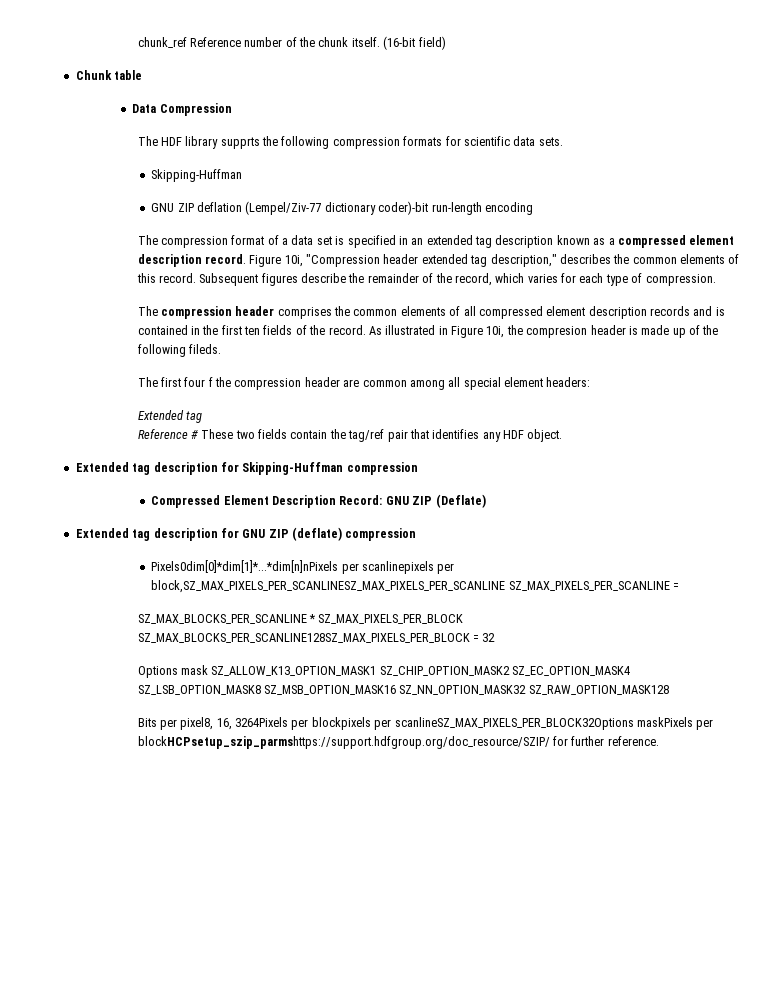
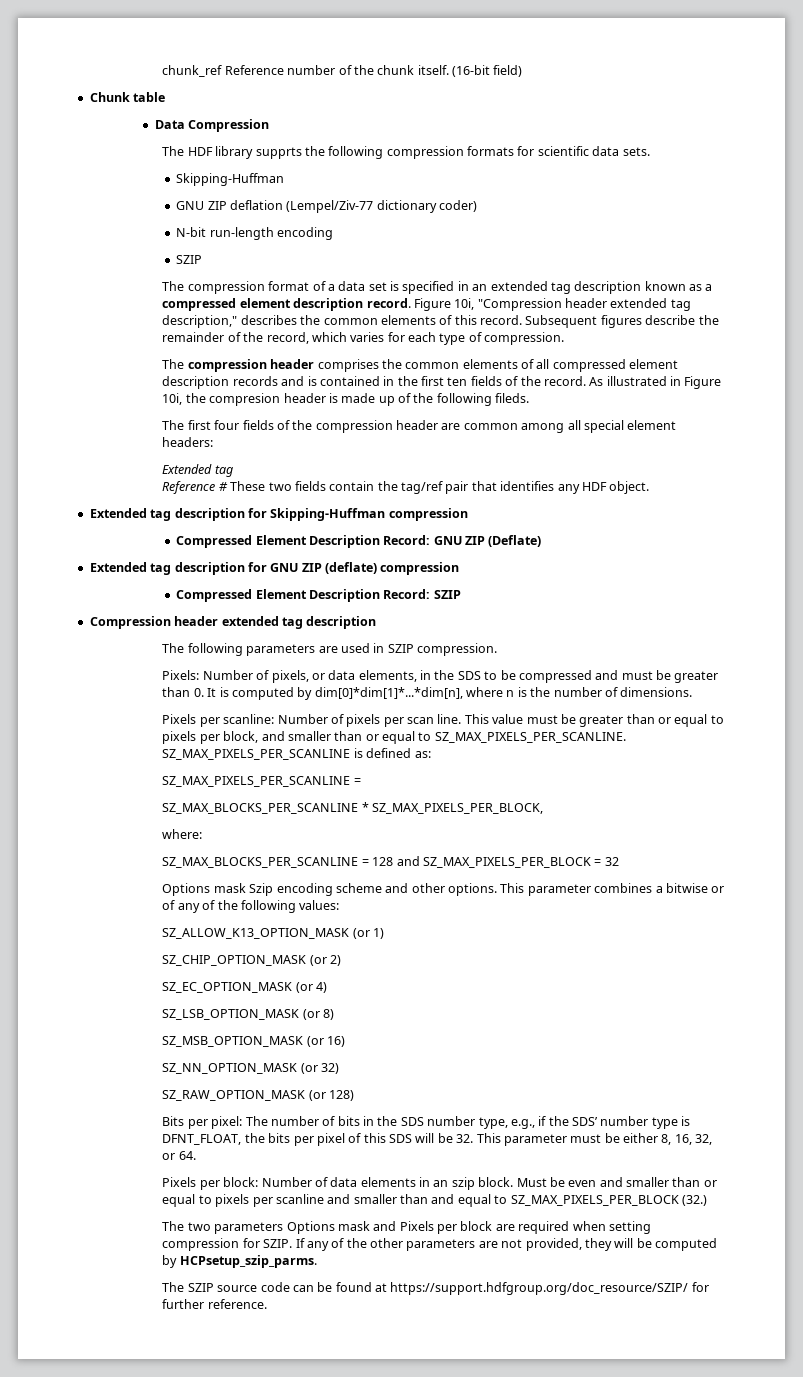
- GNU ZIP deflation (Lempel/Ziv-77 dictionary coder)-bit run-length encoding
+ GNU ZIP deflation (Lempel/Ziv-77 dictionary coder)
+ N-bit run-length encoding
+ SZIP
- The first four f the compression header are common among all special element headers:
+ The first four fields of the compression header are common among all special element headers:
- Pixels0dim[0]*dim[1]*...*dim[n]nPixels per scanlinepixels per block,SZ_MAX_PIXELS_PER_SCANLINESZ_MAX_PIXELS_PER_SCANLINE SZ_MAX_PIXELS_PER_SCANLINE =
- SZ_MAX_BLOCKS_PER_SCANLINE * SZ_MAX_PIXELS_PER_BLOCK SZ_MAX_BLOCKS_PER_SCANLINE128SZ_MAX_PIXELS_PER_BLOCK = 32
- Options mask SZ_ALLOW_K13_OPTION_MASK1 SZ_CHIP_OPTION_MASK2 SZ_EC_OPTION_MASK4 SZ_LSB_OPTION_MASK8 SZ_MSB_OPTION_MASK16 SZ_NN_OPTION_MASK32 SZ_RAW_OPTION_MASK128
- Bits per pixel8, 16, 3264Pixels per blockpixels per scanlineSZ_MAX_PIXELS_PER_BLOCK32Options maskPixels per blockHCPsetup_szip_parmshttps://support.hdfgroup.org/doc_resource/SZIP/ for further reference.
+ Compressed Element Description Record: SZIP
+ Compression header extended tag description
+ The following parameters are used in SZIP compression.
+ Pixels: Number of pixels, or data elements, in the SDS to be compressed and must be greater than 0. It is computed by dim[0]*dim[1]*...*dim[n], where n is the number of dimensions.
+ Pixels per scanline: Number of pixels per scan line. This value must be greater than or equal to pixels per block, and smaller than or equal to SZ_MAX_PIXELS_PER_SCANLINE. SZ_MAX_PIXELS_PER_SCANLINE is defined as:
+ SZ_MAX_PIXELS_PER_SCANLINE =
+ SZ_MAX_BLOCKS_PER_SCANLINE * SZ_MAX_PIXELS_PER_BLOCK,
+ where:
+ SZ_MAX_BLOCKS_PER_SCANLINE = 128 and SZ_MAX_PIXELS_PER_BLOCK = 32
+ Options mask Szip encoding scheme and other options. This parameter combines a bitwise or of any of the following values:
+ SZ_ALLOW_K13_OPTION_MASK (or 1)
+ SZ_CHIP_OPTION_MASK (or 2)
+ SZ_EC_OPTION_MASK (or 4)
+ SZ_LSB_OPTION_MASK (or 8)
+ SZ_MSB_OPTION_MASK (or 16)
+ SZ_NN_OPTION_MASK (or 32)
+ SZ_RAW_OPTION_MASK (or 128)
+ Bits per pixel: The number of bits in the SDS number type, e.g., if the SDS’ number type is DFNT_FLOAT, the bits per pixel of this SDS will be 32. This parameter must be either 8, 16, 32, or 64.
+ Pixels per block: Number of data elements in an szip block. Must be even and smaller than or equal to pixels per scanline and smaller than and equal to SZ_MAX_PIXELS_PER_BLOCK (32.)
+ The two parameters Options mask and Pixels per block are required when setting compression for SZIP. If any of the other parameters are not provided, they will be computed by HCPsetup_szip_parms.
+ The SZIP source code can be found at https://support.hdfgroup.org/doc_resource/SZIP/ for further reference.

